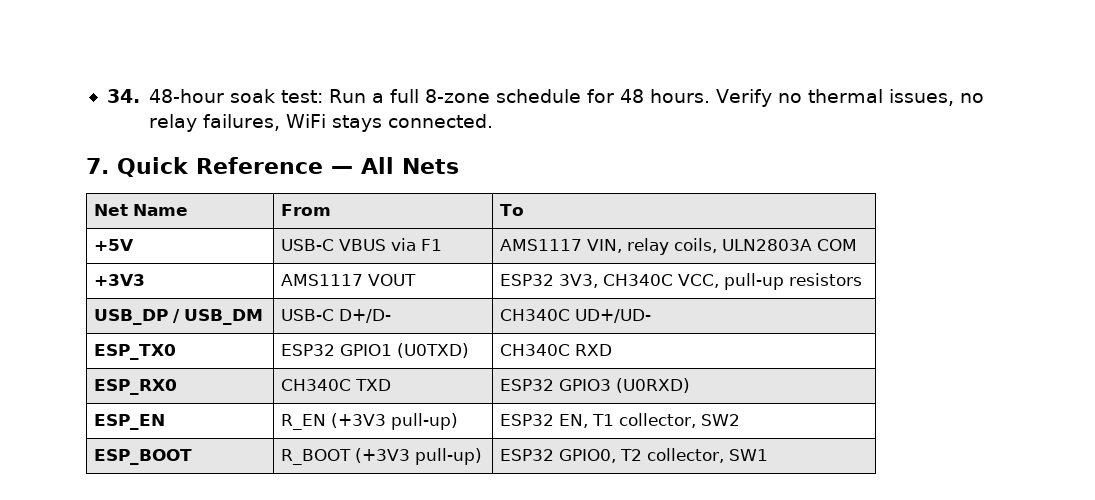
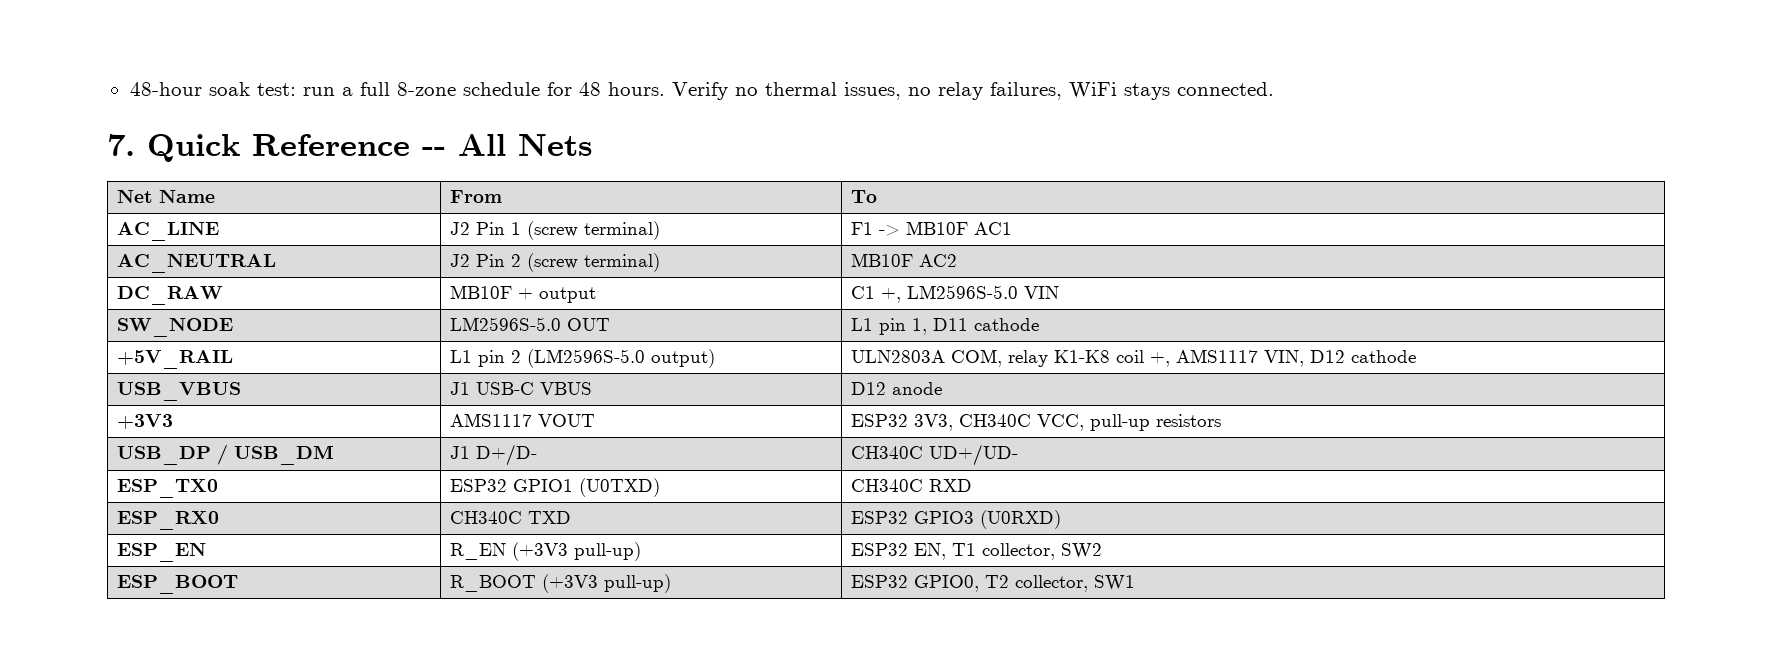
- 34. 48-hour soak test: Run a full 8-zone schedule for 48 hours.
+ 48-hour soak test: run a full 8-zone schedule for 48 hours.
- 7. Quick Reference — All Nets
+ 7. Quick Reference -- All Nets
- +5V | USB-C VBUS via F1 | AMS1117 VIN, relay coils, ULN2803A COM
+ AC_LINE | J2 Pin 1 (screw terminal) | F1 -> MB10F AC1
+ AC_NEUTRAL | J2 Pin 2 (screw terminal) | MB10F AC2
+ DC_RAW | MB10F + output | C1 +, LM2596S-5.0 VIN
+ SW_NODE | LM2596S-5.0 OUT | L1 pin 1, D11 cathode
+ +5V_RAIL | L1 pin 2 (LM2596S-5.0 output) | ULN2803A COM, relay K1-K8 coil +, AMS1117 VIN, D12 cathode
+ USB_VBUS | J1 USB-C VBUS | D12 anode
- USB_DP / USB_DM | USB-C D+/D- | CH340C UD+/UD-
+ USB_DP / USB_DM | J1 D+/D- | CH340C UD+/UD-

